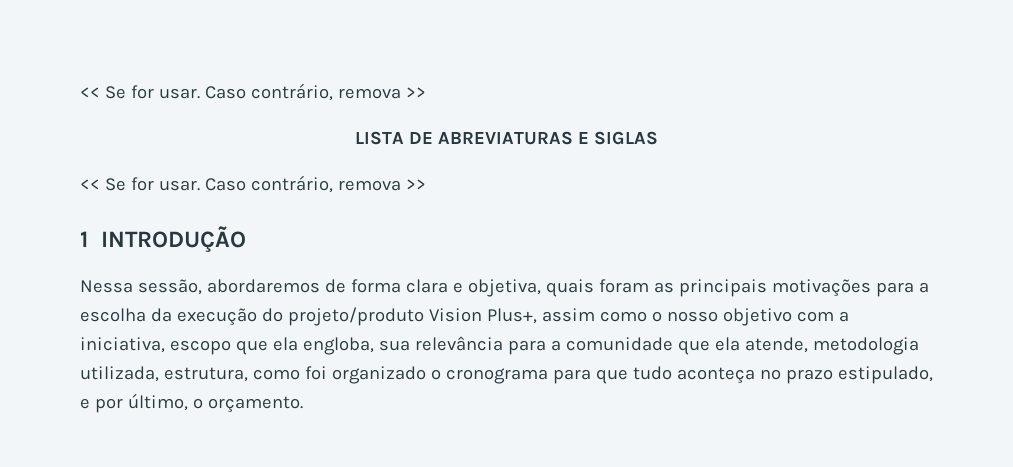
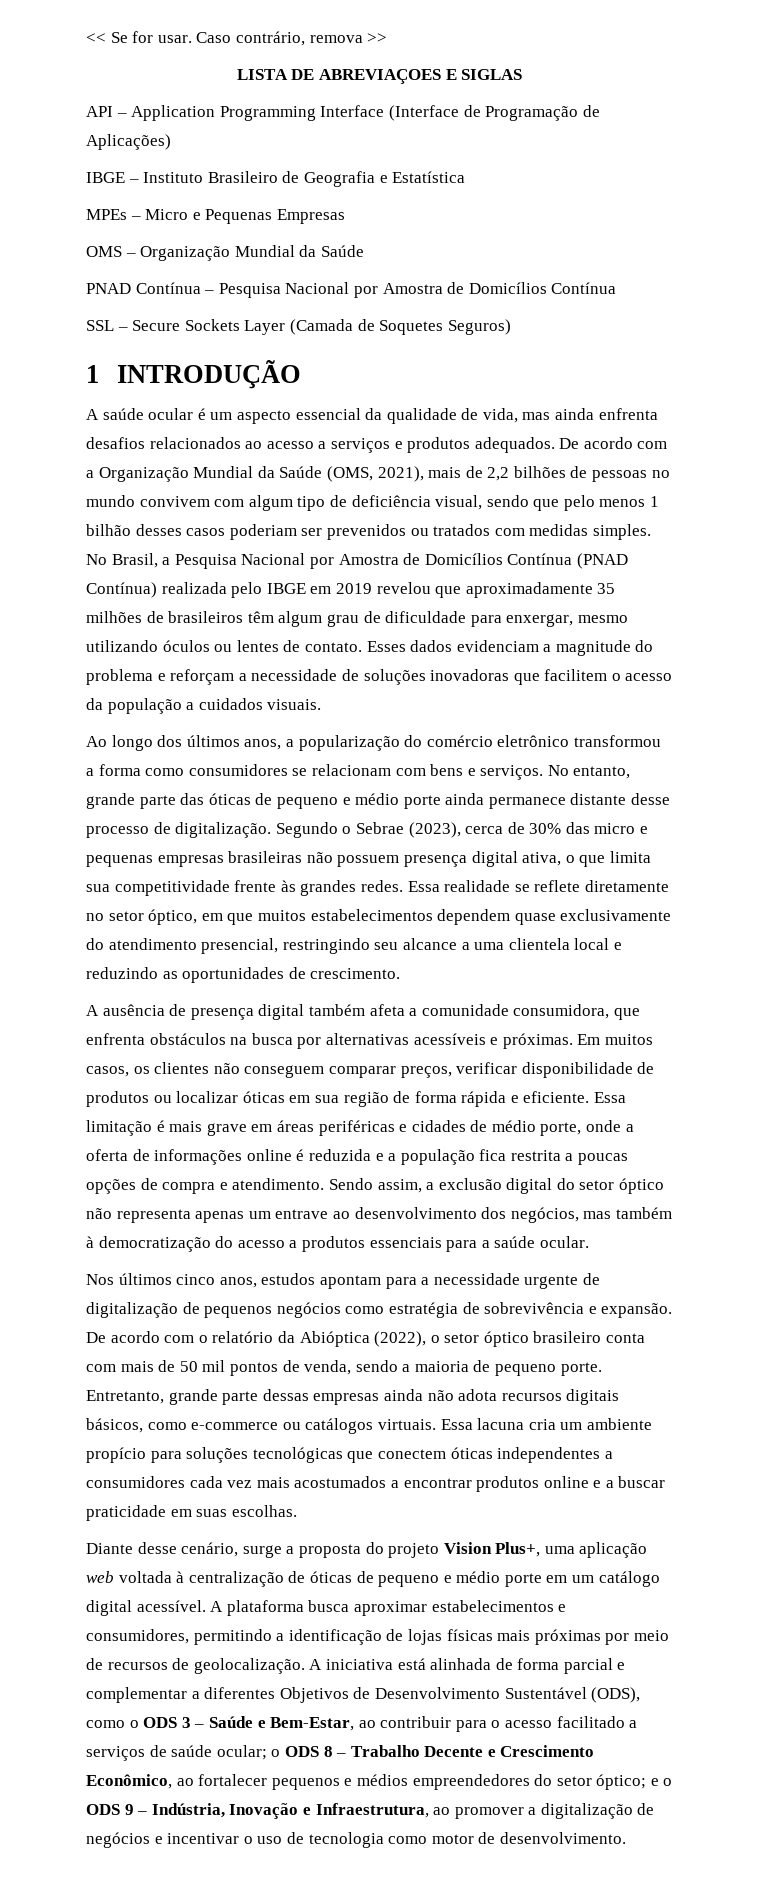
- LISTA DE ABREVIATURAS E SIGLAS
- << Se for usar. Caso contrário, remova >>
+ LISTA DE ABREVIAÇOES E SIGLAS
+ API – Application Programming Interface (Interface de Programação de Aplicações)
+ IBGE – Instituto Brasileiro de Geografia e Estatística
+ MPEs – Micro e Pequenas Empresas
+ OMS – Organização Mundial da Saúde
+ PNAD Contínua – Pesquisa Nacional por Amostra de Domicílios Contínua
+ SSL – Secure Sockets Layer (Camada de Soquetes Seguros)
  1 INTRODUÇÃO
- Nessa sessão, abordaremos de forma clara e objetiva, quais foram as principais motivações para a escolha da execução do projeto/produto Vision Plus+, assim como o nosso objetivo com a iniciativa, escopo que ela engloba, sua relevância para a comunidade que ela atende, metodologia utilizada, estrutura, como foi organizado o cronograma para que tudo aconteça no prazo estipulado, e por último, o orçamento.
+ A saúde ocular é um aspecto essencial da qualidade de vida, mas ainda enfrenta desafios relacionados ao acesso a serviços e produtos adequados. De acordo com a Organização Mundial da Saúde (OMS, 2021), mais de 2,2 bilhões de pessoas no mundo convivem com algum tipo de deficiência visual, sendo que pelo menos 1 bilhão desses casos poderiam ser prevenidos ou tratados com medidas simples. No Brasil, a Pesquisa Nacional por Amostra de Domicílios Contínua (PNAD Contínua) realizada pelo IBGE em 2019 revelou que aproximadamente 35 milhões de brasileiros têm algum grau de dificuldade para enxergar, mesmo utilizando óculos ou lentes de contato. Esses dados evidenciam a magnitude do problema e reforçam a necessidade de soluções inovadoras que facilitem o acesso da população a cuidados visuais.
+ Ao longo dos últimos anos, a popularização do comércio eletrônico transformou a forma como consumidores se relacionam com bens e serviços. No entanto, grande parte das óticas de pequeno e médio porte ainda permanece distante desse processo de digitalização. Segundo o Sebrae (2023), cerca de 30% das micro e pequenas empresas brasileiras não possuem presença digital ativa, o que limita sua competitividade frente às grandes redes. Essa realidade se reflete diretamente no setor óptico, em que muitos estabelecimentos dependem quase exclusivamente do atendimento presencial, restringindo seu alcance a uma clientela local e reduzindo as oportunidades de crescimento.
+ A ausência de presença digital também afeta a comunidade consumidora, que enfrenta obstáculos na busca por alternativas acessíveis e próximas. Em muitos casos, os clientes não conseguem comparar preços, verificar disponibilidade de produtos ou localizar óticas em sua região de forma rápida e eficiente. Essa limitação é mais grave em áreas periféricas e cidades de médio porte, onde a oferta de informações online é reduzida e a população fica restrita a poucas opções de compra e atendimento. Sendo assim, a exclusão digital do setor óptico não representa apenas um entrave ao desenvolvimento dos negócios, mas também à democratização do acesso a produtos essenciais para a saúde ocular.
+ Nos últimos cinco anos, estudos apontam para a necessidade urgente de digitalização de pequenos negócios como estratégia de sobrevivência e expansão. De acordo com o relatório da Abióptica (2022), o setor óptico brasileiro conta com mais de 50 mil pontos de venda, sendo a maioria de pequeno porte. Entretanto, grande parte dessas empresas ainda não adota recursos digitais básicos, como e-commerce ou catálogos virtuais. Essa lacuna cria um ambiente propício para soluções tecnológicas que conectem óticas independentes a consumidores cada vez mais acostumados a encontrar produtos online e a buscar praticidade em suas escolhas.
+ Diante desse cenário, surge a proposta do projeto Vision Plus+, uma aplicação web voltada à centralização de óticas de pequeno e médio porte em um catálogo digital acessível. A plataforma busca aproximar estabelecimentos e consumidores, permitindo a identificação de lojas físicas mais próximas por meio de recursos de geolocalização. A iniciativa está alinhada de forma parcial e complementar a diferentes Objetivos de Desenvolvimento Sustentável (ODS), como o ODS 3 – Saúde e Bem-Estar, ao contribuir para o acesso facilitado a serviços de saúde ocular; o ODS 8 – Trabalho Decente e Crescimento Econômico, ao fortalecer pequenos e médios empreendedores do setor óptico; e o ODS 9 – Indústria, Inovação e Infraestrutura, ao promover a digitalização de negócios e incentivar o uso de tecnologia como motor de desenvolvimento.

